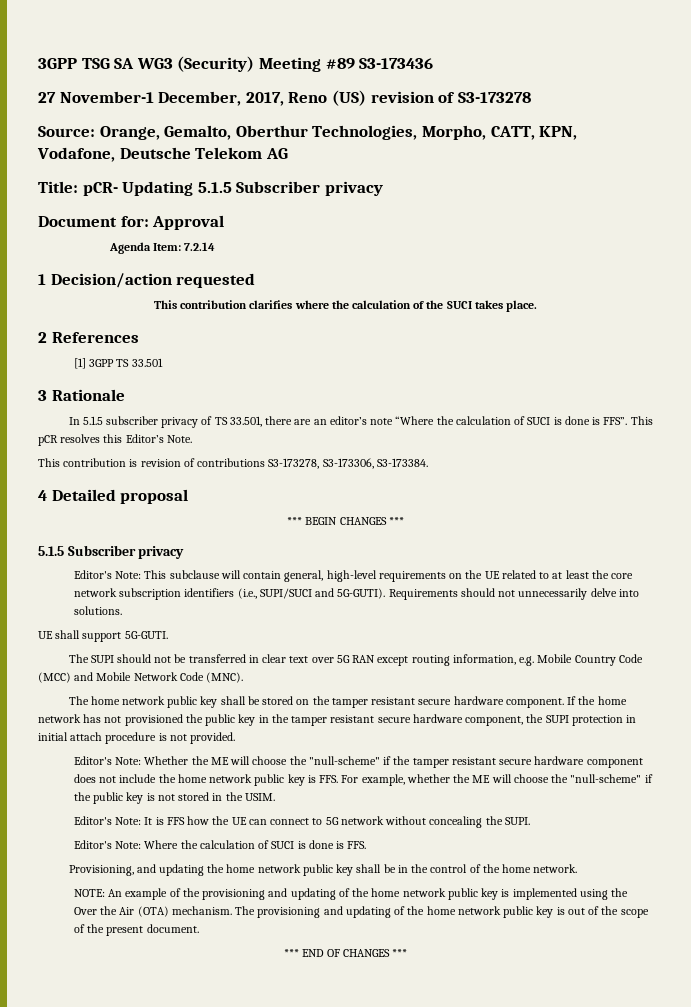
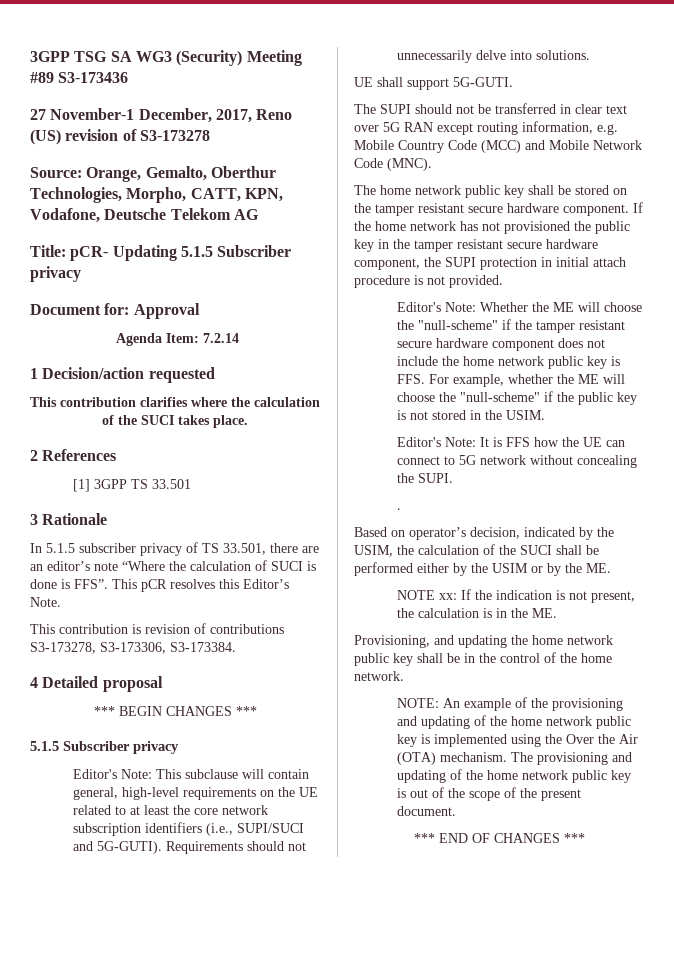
- Editor's Note: Where the calculation of SUCI is done is FFS.
+ .
+ Based on operator’s decision, indicated by the USIM, the calculation of the SUCI shall be performed either by the USIM or by the ME.
+ NOTE xx: If the indication is not present, the calculation is in the ME.

